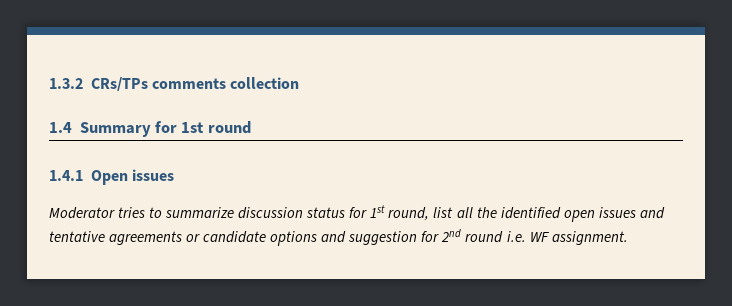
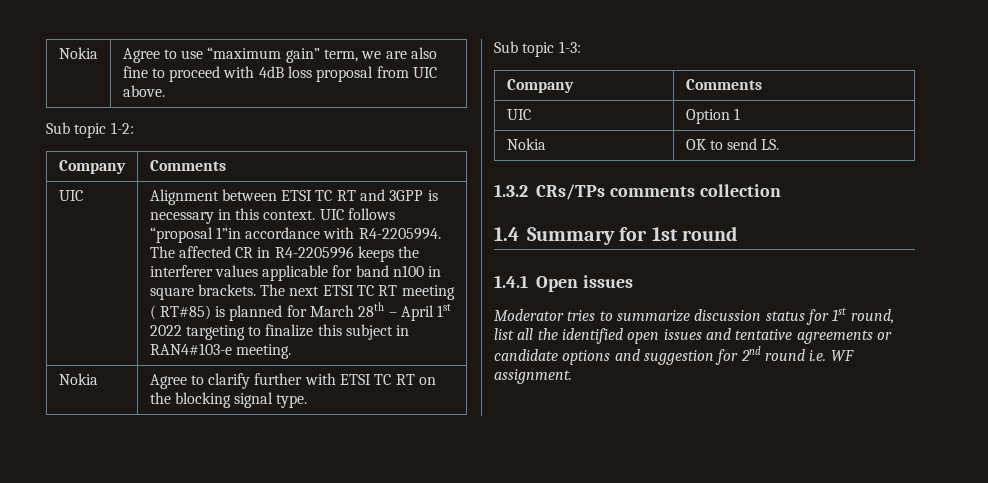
+ Nokia | Agree to use “maximum gain” term, we are also fine to proceed with 4dB loss proposal from UIC above.
+ Sub topic 1-2:
+ Company | Comments
+ UIC | Alignment between ETSI TC RT and 3GPP is necessary in this context. UIC follows “proposal 1”in accordance with R4-2205994. The affected CR in R4-2205996 keeps the interferer values applicable for band n100 in square brackets. The next ETSI TC RT meeting ( RT#85) is planned for March 28th – April 1st 2022 targeting to finalize this subject in RAN4#103-e meeting.
+ Nokia | Agree to clarify further with ETSI TC RT on the blocking signal type.
+ Sub topic 1-3:
+ Company | Comments
+ UIC | Option 1
+ Nokia | OK to send LS.

